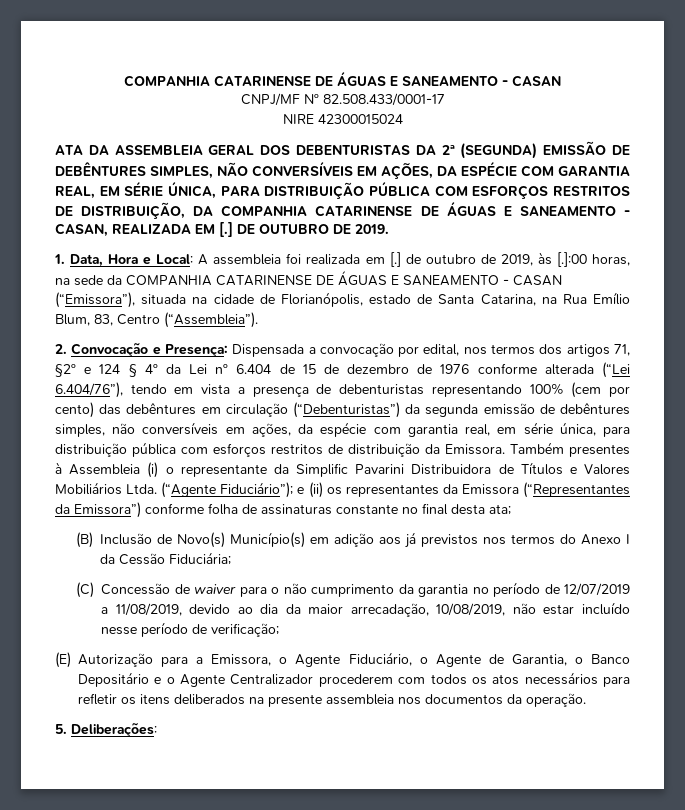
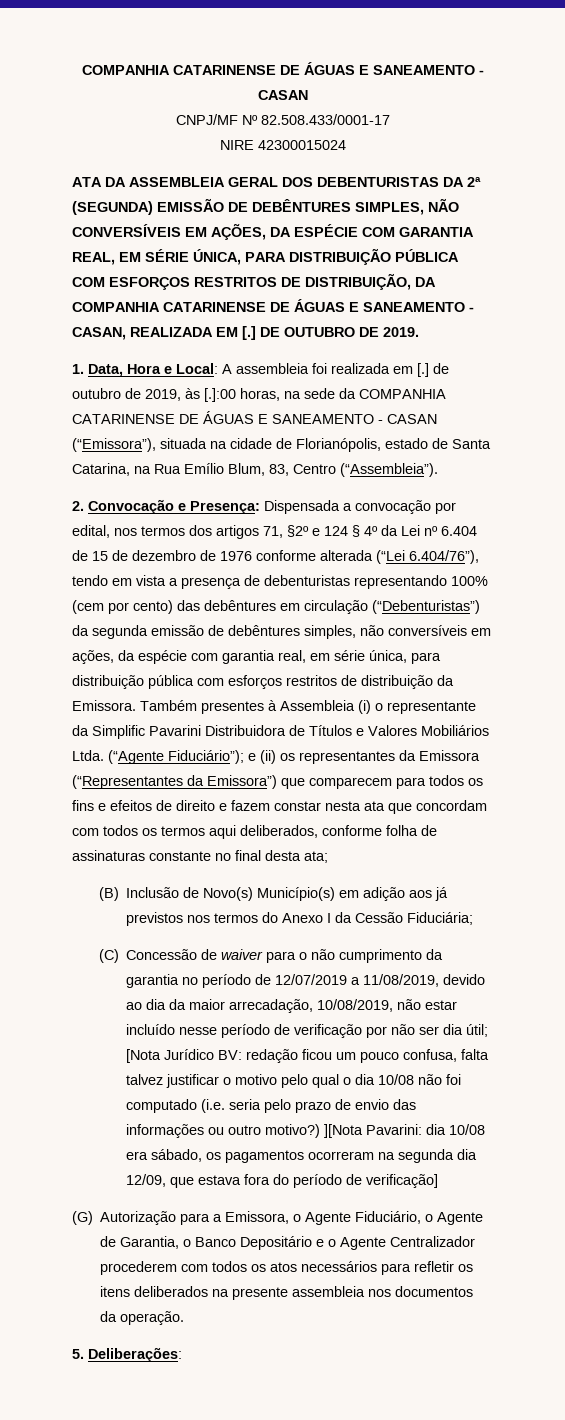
- (“Agente Fiduciário”); e (ii) os representantes da Emissora (“Representantes da Emissora”) conforme folha de assinaturas constante no final desta ata;
+ (“Agente Fiduciário”); e (ii) os representantes da Emissora (“Representantes da Emissora”) que comparecem para todos os fins e efeitos de direito e fazem constar nesta ata que concordam com todos os termos aqui deliberados, conforme folha de assinaturas constante no final desta ata;
- (C) Concessão de waiver para o não cumprimento da garantia no período de 12/07/2019 a 11/08/2019, devido ao dia da maior arrecadação, 10/08/2019, não estar incluído nesse período de verificação;
- (E) Autorização para a Emissora, o Agente Fiduciário, o Agente de Garantia, o Banco Depositário e o Agente Centralizador procederem com todos os atos necessários para refletir os itens deliberados na presente assembleia nos documentos da operação.
+ (C) Concessão de waiver para o não cumprimento da garantia no período de 12/07/2019 a 11/08/2019, devido ao dia da maior arrecadação, 10/08/2019, não estar incluído nesse período de verificação por não ser dia útil; [Nota Jurídico BV: redação ficou um pouco confusa, falta talvez justificar o motivo pelo qual o dia 10/08 não foi computado (i.e. seria pelo prazo de envio das informações ou outro motivo?) ][Nota Pavarini: dia 10/08 era sábado, os pagamentos ocorreram na segunda dia 12/09, que estava fora do período de verificação]
+ (G) Autorização para a Emissora, o Agente Fiduciário, o Agente de Garantia, o Banco Depositário e o Agente Centralizador procederem com todos os atos necessários para refletir os itens deliberados na presente assembleia nos documentos da operação.

